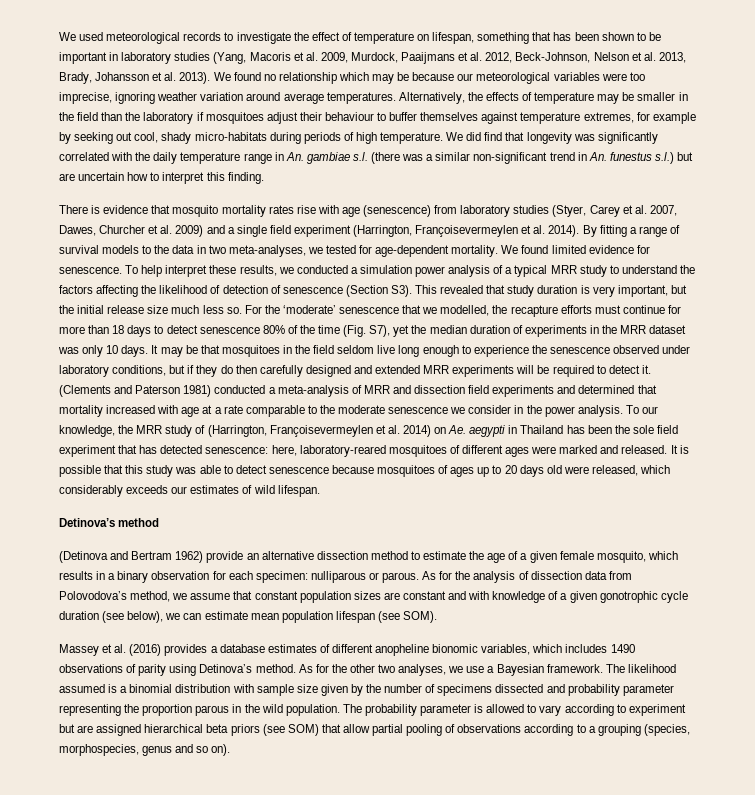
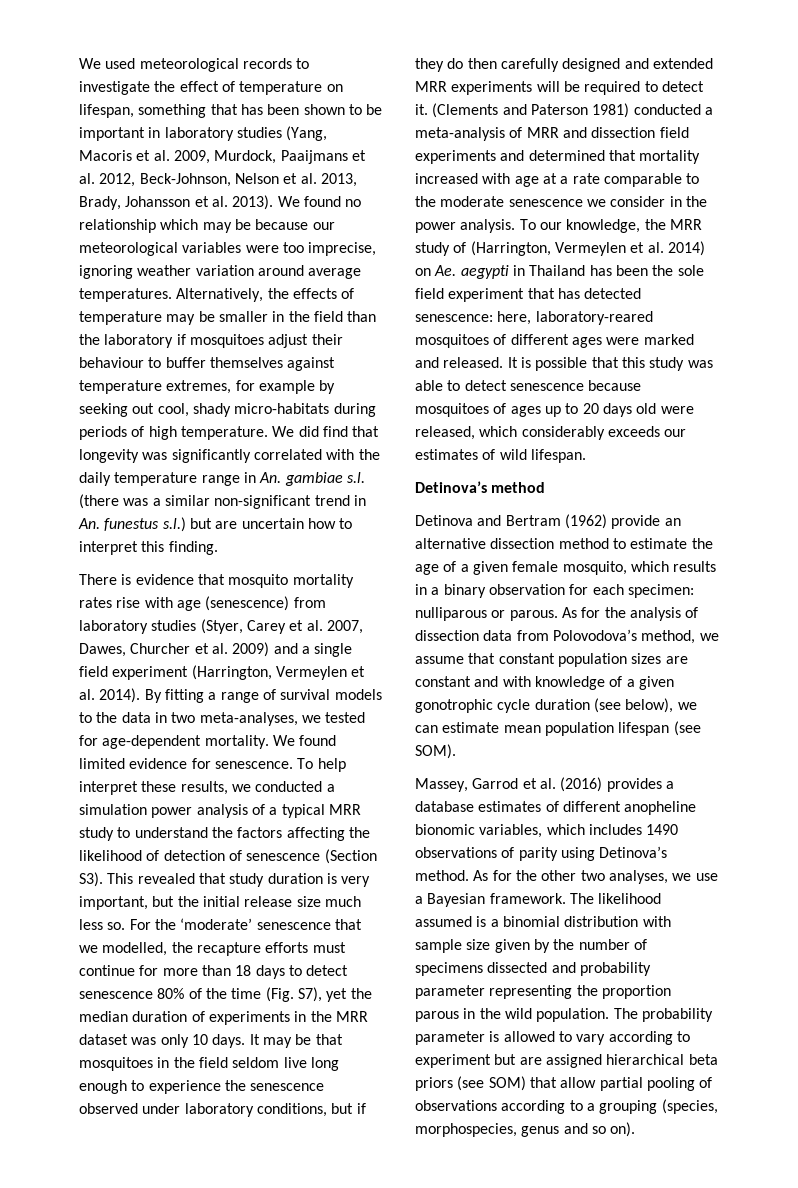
- There is evidence that mosquito mortality rates rise with age (senescence) from laboratory studies (Styer, Carey et al. 2007, Dawes, Churcher et al. 2009) and a single field experiment (Harrington, Françoisevermeylen et al. 2014).
+ There is evidence that mosquito mortality rates rise with age (senescence) from laboratory studies (Styer, Carey et al. 2007, Dawes, Churcher et al. 2009) and a single field experiment (Harrington, Vermeylen et al. 2014).
- To our knowledge, the MRR study of (Harrington, Françoisevermeylen et al. 2014) on Ae. aegypti in Thailand has been the sole field experiment that has detected senescence: here, laboratory-reared mosquitoes of different ages were marked and released.
+ To our knowledge, the MRR study of (Harrington, Vermeylen et al. 2014) on Ae. aegypti in Thailand has been the sole field experiment that has detected senescence: here, laboratory-reared mosquitoes of different ages were marked and released.
- (Detinova and Bertram 1962) provide an alternative dissection method to estimate the age of a given female mosquito, which results in a binary observation for each specimen: nulliparous or parous.
+ Detinova and Bertram (1962) provide an alternative dissection method to estimate the age of a given female mosquito, which results in a binary observation for each specimen: nulliparous or parous.
- Massey et al. (2016) provides a database estimates of different anopheline bionomic variables, which includes 1490 observations of parity using Detinova’s method.
+ Massey, Garrod et al. (2016) provides a database estimates of different anopheline bionomic variables, which includes 1490 observations of parity using Detinova’s method.

